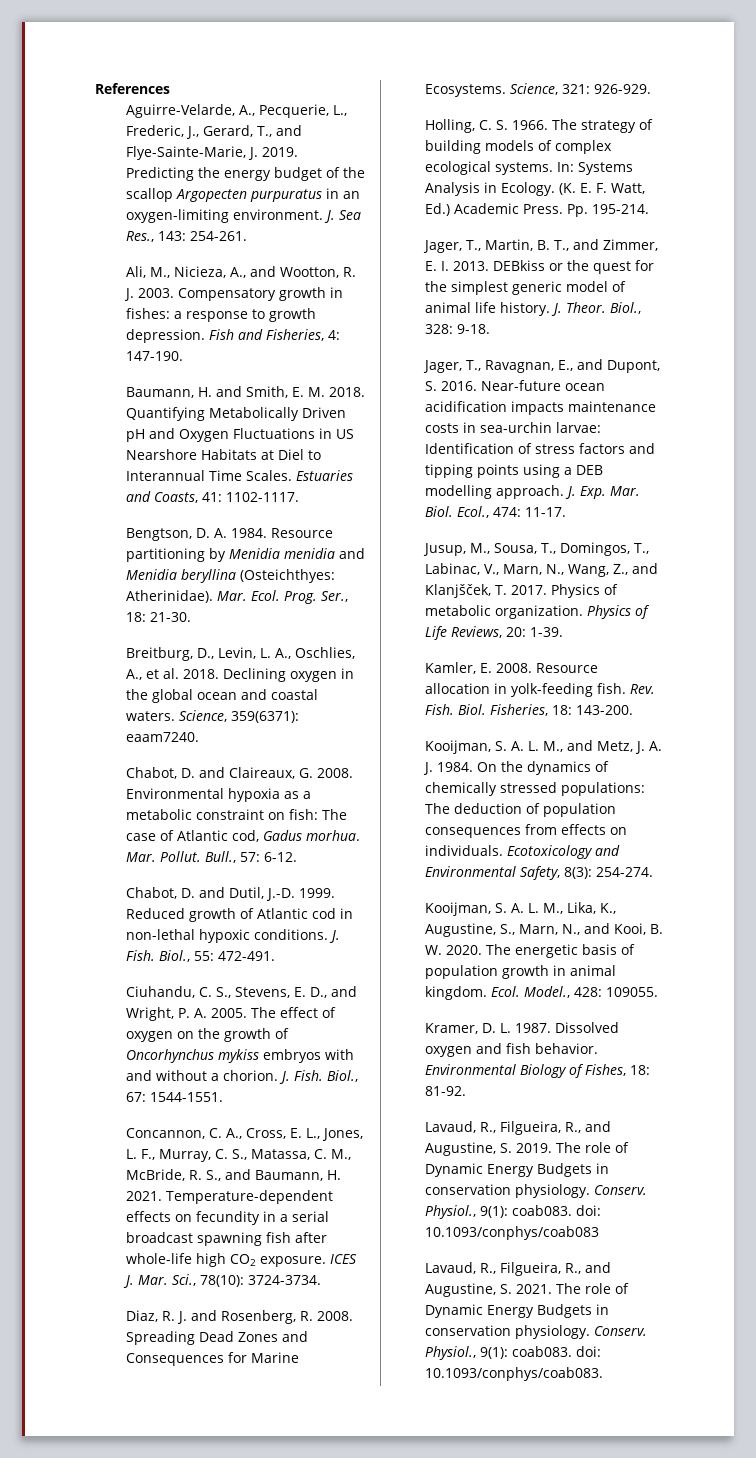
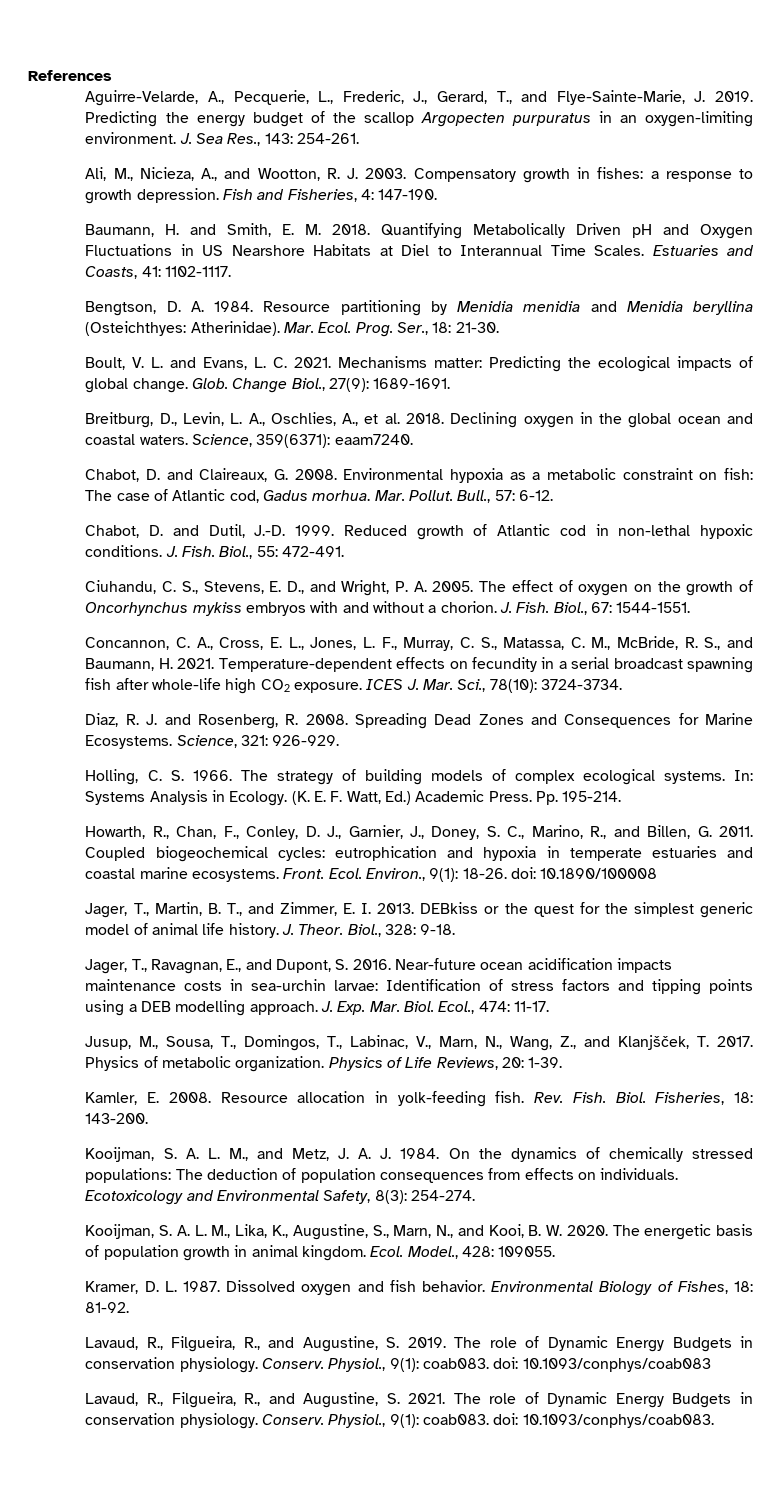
+ Boult, V. L. and Evans, L. C. 2021. Mechanisms matter: Predicting the ecological impacts of global change. Glob. Change Biol., 27(9): 1689-1691.
+ Howarth, R., Chan, F., Conley, D. J., Garnier, J., Doney, S. C., Marino, R., and Billen, G. 2011. Coupled biogeochemical cycles: eutrophication and hypoxia in temperate estuaries and coastal marine ecosystems. Front. Ecol. Environ., 9(1): 18-26. doi: 10.1890/100008

